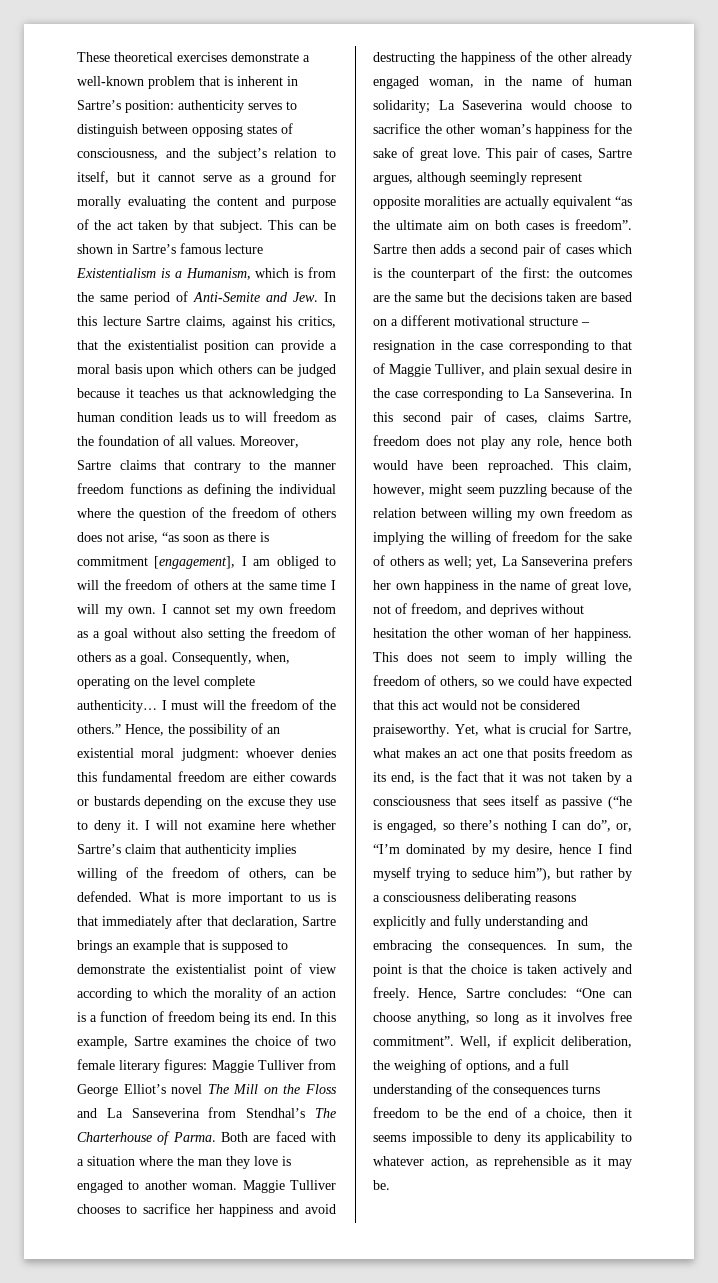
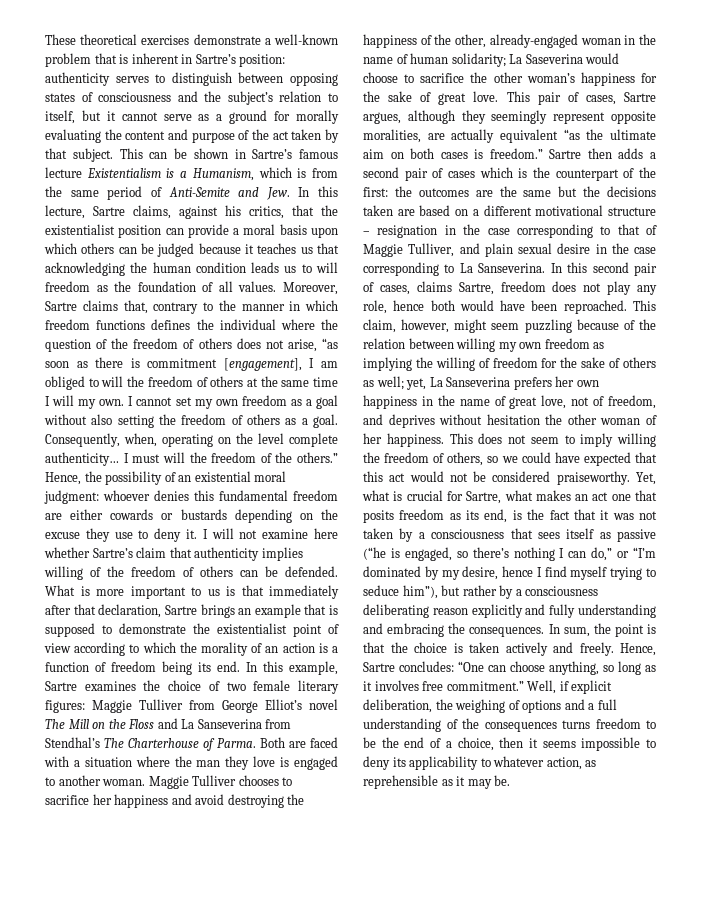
- These theoretical exercises demonstrate a well-known problem that is inherent in Sartre’s position: authenticity serves to distinguish between opposing states of consciousness, and the subject’s relation to itself, but it cannot serve as a ground for morally evaluating the content and purpose of the act taken by that subject.
+ These theoretical exercises demonstrate a well-known problem that is inherent in Sartre’s position: authenticity serves to distinguish between opposing states of consciousness and the subject’s relation to itself, but it cannot serve as a ground for morally evaluating the content and purpose of the act taken by that subject.
- This can be shown in Sartre’s famous lecture Existentialism is a Humanism, which is from the same period of Anti-Semite and Jew. In this lecture Sartre claims, against his critics, that the existentialist position can provide a moral basis upon which others can be judged because it teaches us that acknowledging the human condition leads us to will freedom as the foundation of all values.
+ This can be shown in Sartre’s famous lecture Existentialism is a Humanism, which is from the same period of Anti-Semite and Jew. In this lecture, Sartre claims, against his critics, that the existentialist position can provide a moral basis upon which others can be judged because it teaches us that acknowledging the human condition leads us to will freedom as the foundation of all values.
- Moreover, Sartre claims that contrary to the manner freedom functions as defining the individual where the question of the freedom of others does not arise, “as soon as there is commitment [engagement], I am obliged to will the freedom of others at the same time I will my own.
+ Moreover, Sartre claims that, contrary to the manner in which freedom functions defines the individual where the question of the freedom of others does not arise, “as soon as there is commitment [engagement], I am obliged to will the freedom of others at the same time I will my own.
- I will not examine here whether Sartre’s claim that authenticity implies willing of the freedom of others, can be defended.
+ I will not examine here whether Sartre’s claim that authenticity implies willing of the freedom of others can be defended.
- Maggie Tulliver chooses to sacrifice her happiness and avoid destructing the happiness of the other already engaged woman, in the name of human solidarity; La Saseverina would choose to sacrifice the other woman’s happiness for the sake of great love.
+ Maggie Tulliver chooses to sacrifice her happiness and avoid destroying the happiness of the other, already-engaged woman in the name of human solidarity; La Saseverina would choose to sacrifice the other woman’s happiness for the sake of great love.
- This pair of cases, Sartre argues, although seemingly represent opposite moralities are actually equivalent “as the ultimate aim on both cases is freedom”.
+ This pair of cases, Sartre argues, although they seemingly represent opposite moralities, are actually equivalent “as the ultimate aim on both cases is freedom.”
- Yet, what is crucial for Sartre, what makes an act one that posits freedom as its end, is the fact that it was not taken by a consciousness that sees itself as passive (“he is engaged, so there’s nothing I can do”, or, “I’m dominated by my desire, hence I find myself trying to seduce him”), but rather by a consciousness deliberating reasons explicitly and fully understanding and embracing the consequences.
+ Yet, what is crucial for Sartre, what makes an act one that posits freedom as its end, is the fact that it was not taken by a consciousness that sees itself as passive (“he is engaged, so there’s nothing I can do,” or “I’m dominated by my desire, hence I find myself trying to seduce him”), but rather by a consciousness deliberating reason explicitly and fully understanding and embracing the consequences.
- Hence, Sartre concludes: “One can choose anything, so long as it involves free commitment”.
+ Hence, Sartre concludes: “One can choose anything, so long as it involves free commitment.”
- Well, if explicit deliberation, the weighing of options, and a full understanding of the consequences turns freedom to be the end of a choice, then it seems impossible to deny its applicability to whatever action, as reprehensible as it may be.
+ Well, if explicit deliberation, the weighing of options and a full understanding of the consequences turns freedom to be the end of a choice, then it seems impossible to deny its applicability to whatever action, as reprehensible as it may be.

